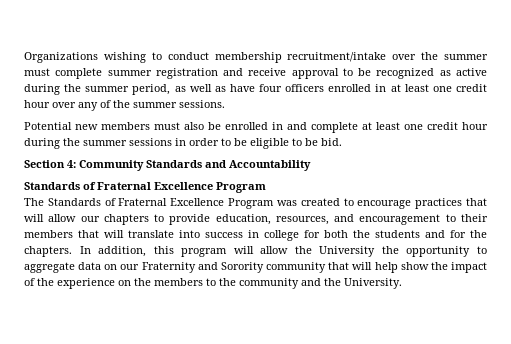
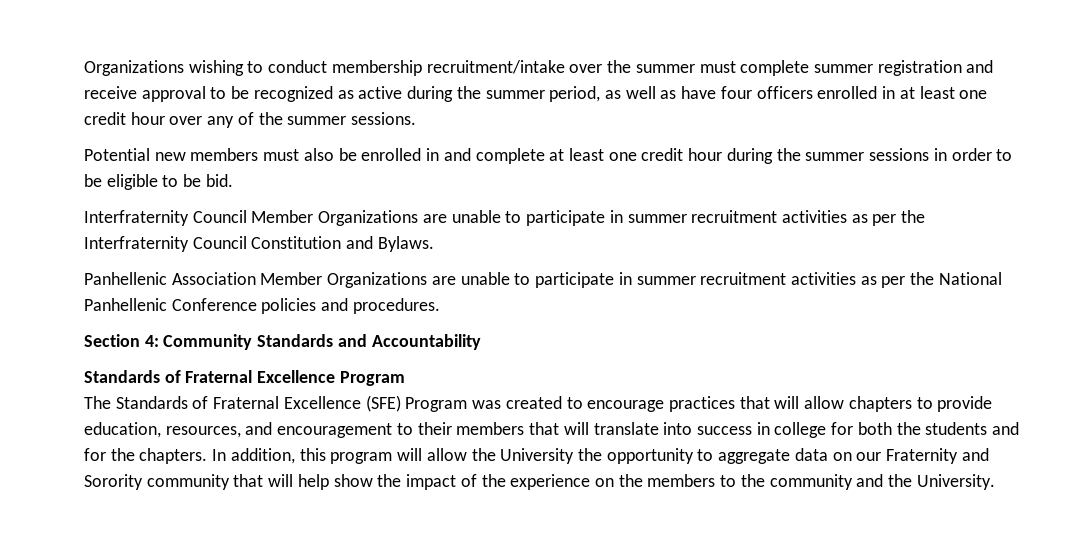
+ Interfraternity Council Member Organizations are unable to participate in summer recruitment activities as per the Interfraternity Council Constitution and Bylaws.
+ Panhellenic Association Member Organizations are unable to participate in summer recruitment activities as per the National Panhellenic Conference policies and procedures.
- The Standards of Fraternal Excellence Program was created to encourage practices that will allow our chapters to provide education, resources, and encouragement to their members that will translate into success in college for both the students and for the chapters.
+ The Standards of Fraternal Excellence (SFE) Program was created to encourage practices that will allow chapters to provide education, resources, and encouragement to their members that will translate into success in college for both the students and for the chapters.

